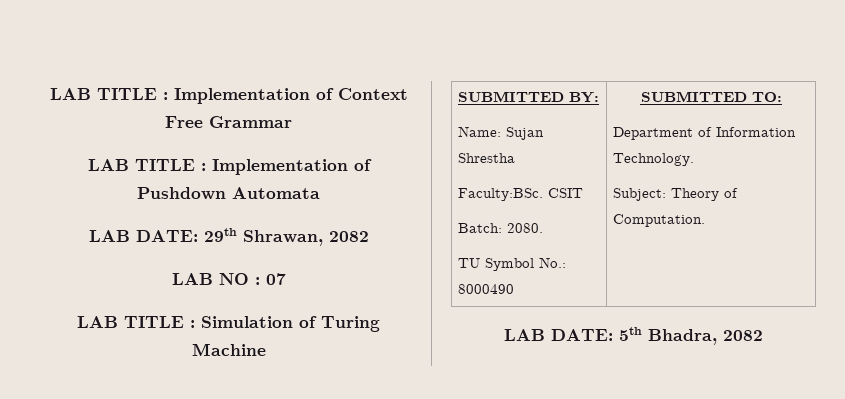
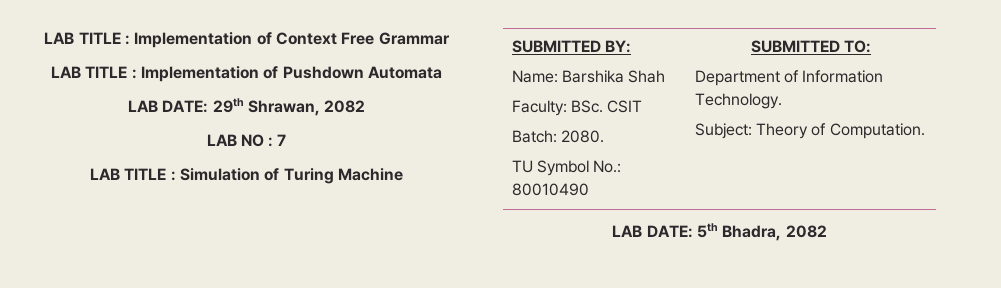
- LAB NO : 07
+ LAB NO : 7
  SUBMITTED BY:
- Name: Sujan Shrestha
- Faculty:BSc. CSIT
+ Name: Barshika Shah
+ Faculty: BSc. CSIT
  Batch: 2080.
- TU Symbol No.: 8000490 | SUBMITTED TO:
+ TU Symbol No.: 80010490 | SUBMITTED TO:

